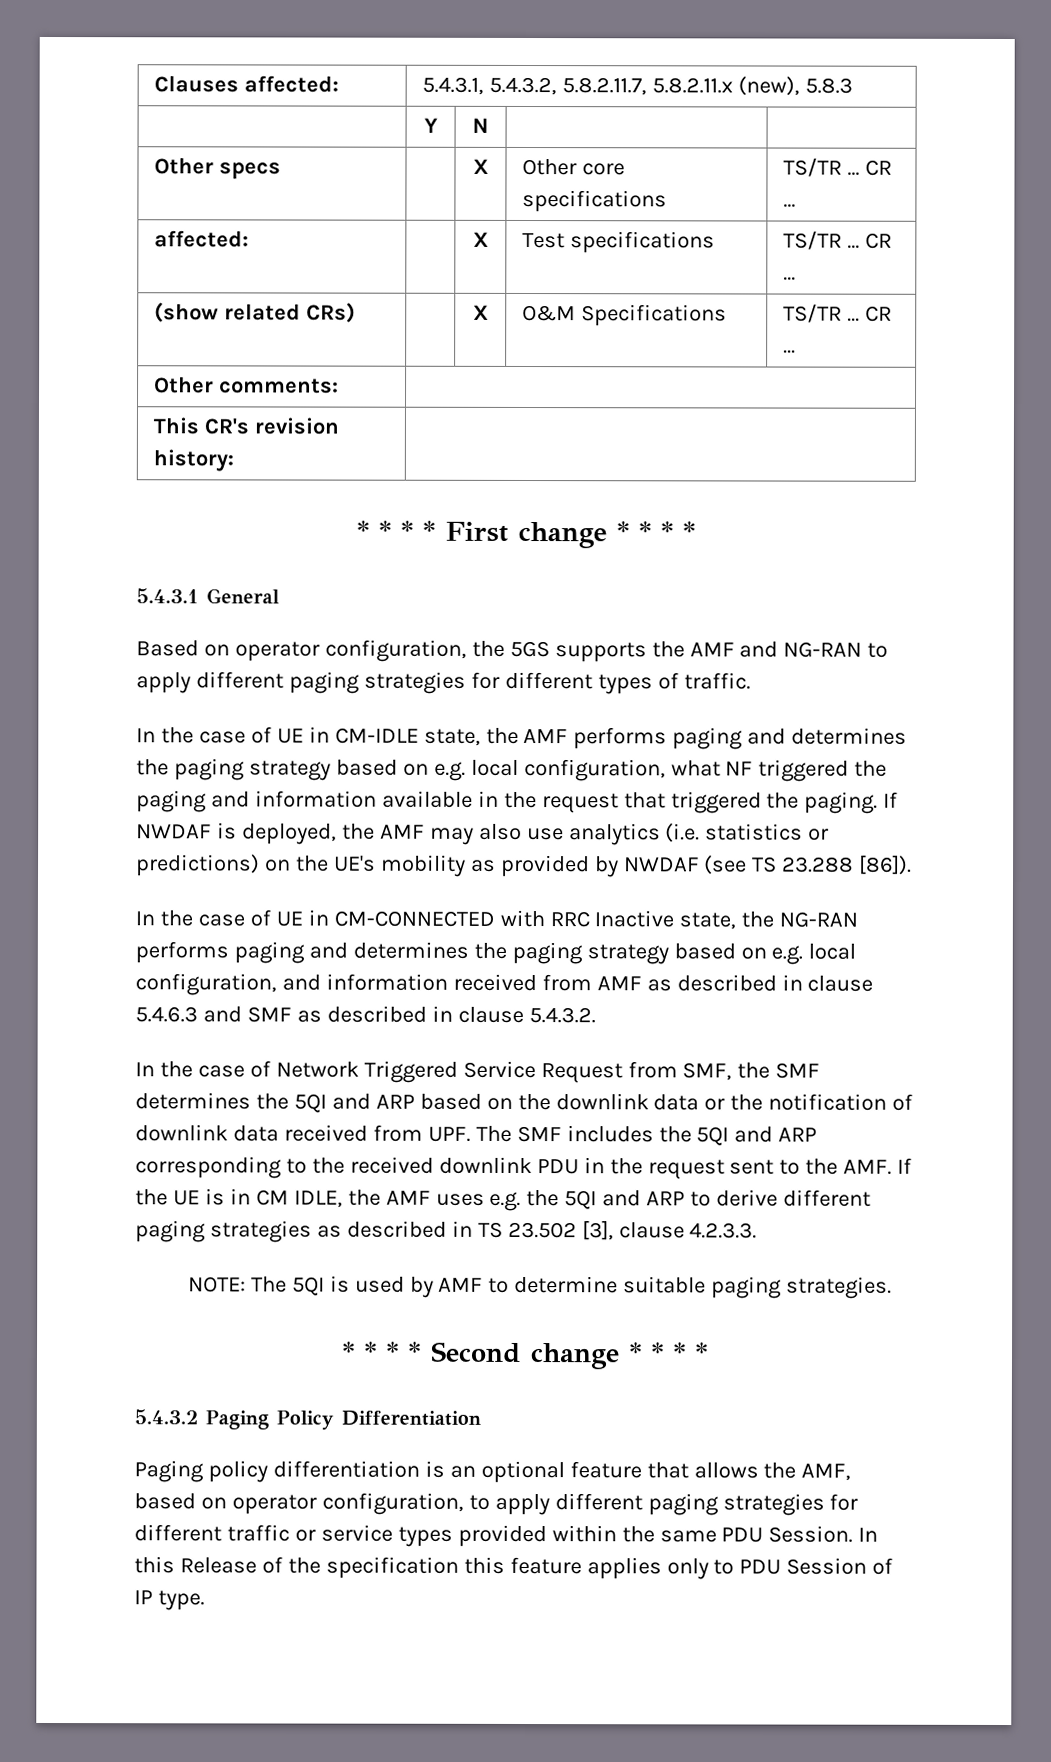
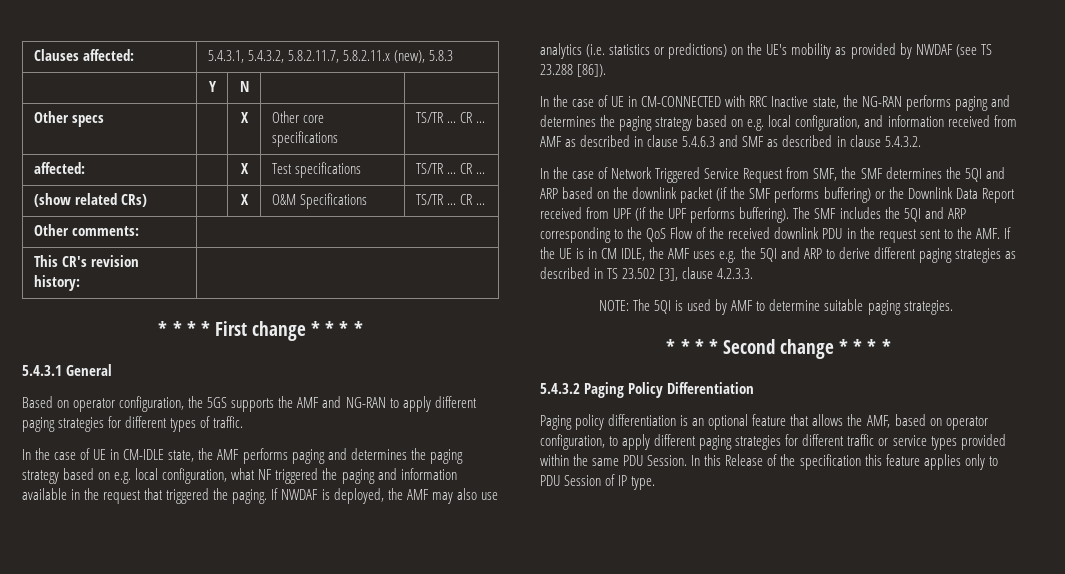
- In the case of Network Triggered Service Request from SMF, the SMF determines the 5QI and ARP based on the downlink data or the notification of downlink data received from UPF. The SMF includes the 5QI and ARP corresponding to the received downlink PDU in the request sent to the AMF. If the UE is in CM IDLE, the AMF uses e.g. the 5QI and ARP to derive different paging strategies as described in TS 23.502 [3], clause 4.2.3.3.
+ In the case of Network Triggered Service Request from SMF, the SMF determines the 5QI and ARP based on the downlink packet (if the SMF performs buffering) or the Downlink Data Report received from UPF (if the UPF performs buffering). The SMF includes the 5QI and ARP corresponding to the QoS Flow of the received downlink PDU in the request sent to the AMF. If the UE is in CM IDLE, the AMF uses e.g. the 5QI and ARP to derive different paging strategies as described in TS 23.502 [3], clause 4.2.3.3.

